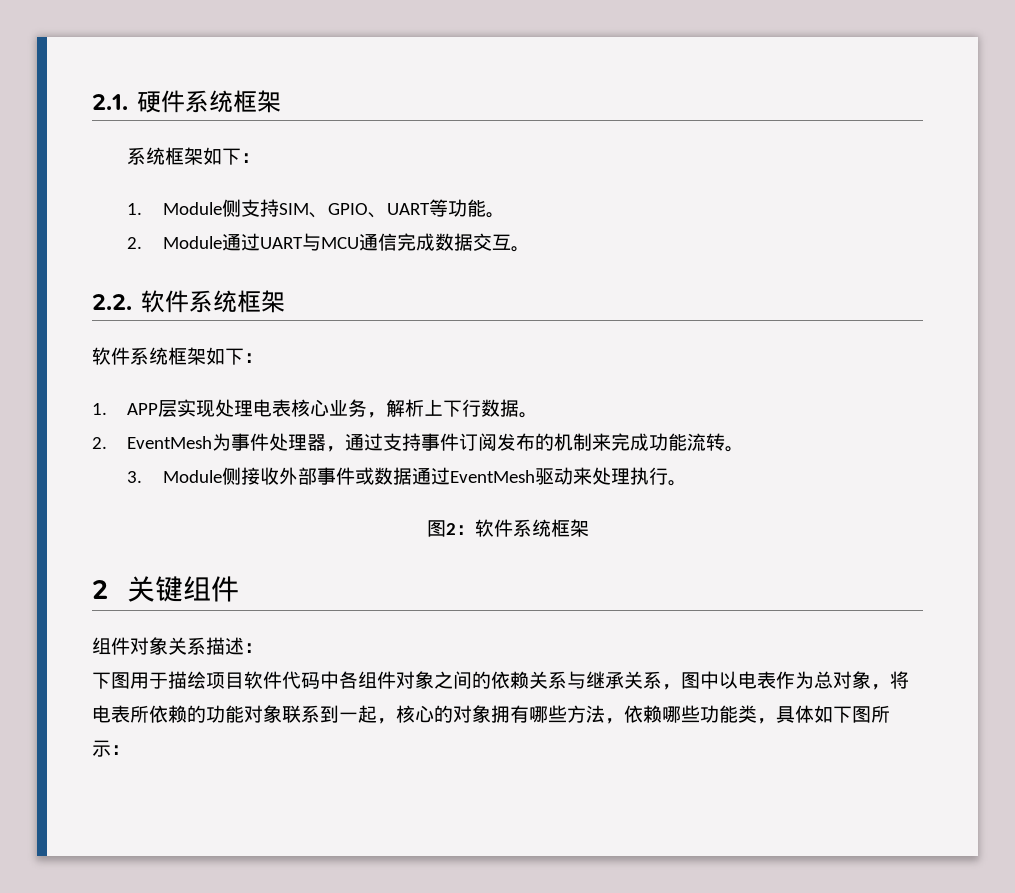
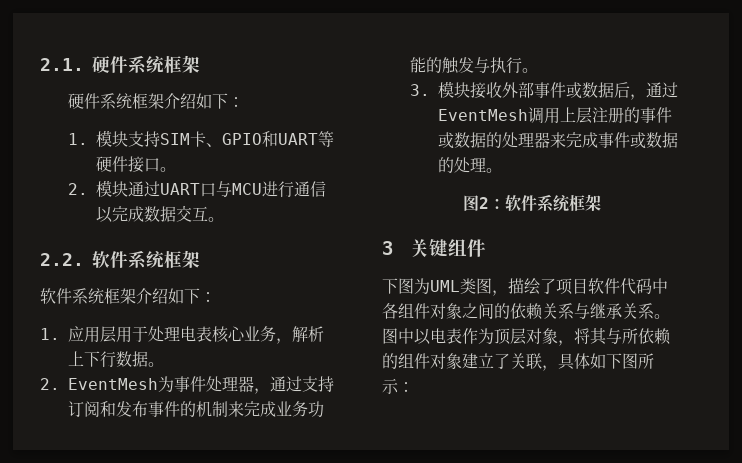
  2.1.硬件系统框架
- 系统框架如下：
- 1. Module侧支持SIM、GPIO、UART等功能。
- 2. Module通过UART与MCU通信完成数据交互。
+ 硬件系统框架介绍如下：
+ 1.模块支持SIM卡、GPIO和UART等硬件接口。
+ 2.模块通过UART口与MCU进行通信以完成数据交互。
- 软件系统框架如下：
- 1. APP层实现处理电表核心业务，解析上下行数据。
+ 软件系统框架介绍如下：
+ 1.应用层用于处理电表核心业务，解析上下行数据。
- 2. EventMesh为事件处理器，通过支持事件订阅发布的机制来完成功能流转。
+ 2. EventMesh为事件处理器，通过支持订阅和发布事件的机制来完成业务功能的触发与执行。
- 3. Module侧接收外部事件或数据通过EventMesh驱动来处理执行。
+ 3.模块接收外部事件或数据后，通过EventMesh调用上层注册的事件或数据的处理器来完成事件或数据的处理。
- 2关键组件
+ 3关键组件
- 组件对象关系描述：
- 下图用于描绘项目软件代码中各组件对象之间的依赖关系与继承关系，图中以电表作为总对象，将电表所依赖的功能对象联系到一起，核心的对象拥有哪些方法，依赖哪些功能类，具体如下图所示：
+ 下图为UML类图，描绘了项目软件代码中各组件对象之间的依赖关系与继承关系。图中以电表作为顶层对象，将其与所依赖的组件对象建立了关联，具体如下图所示：

